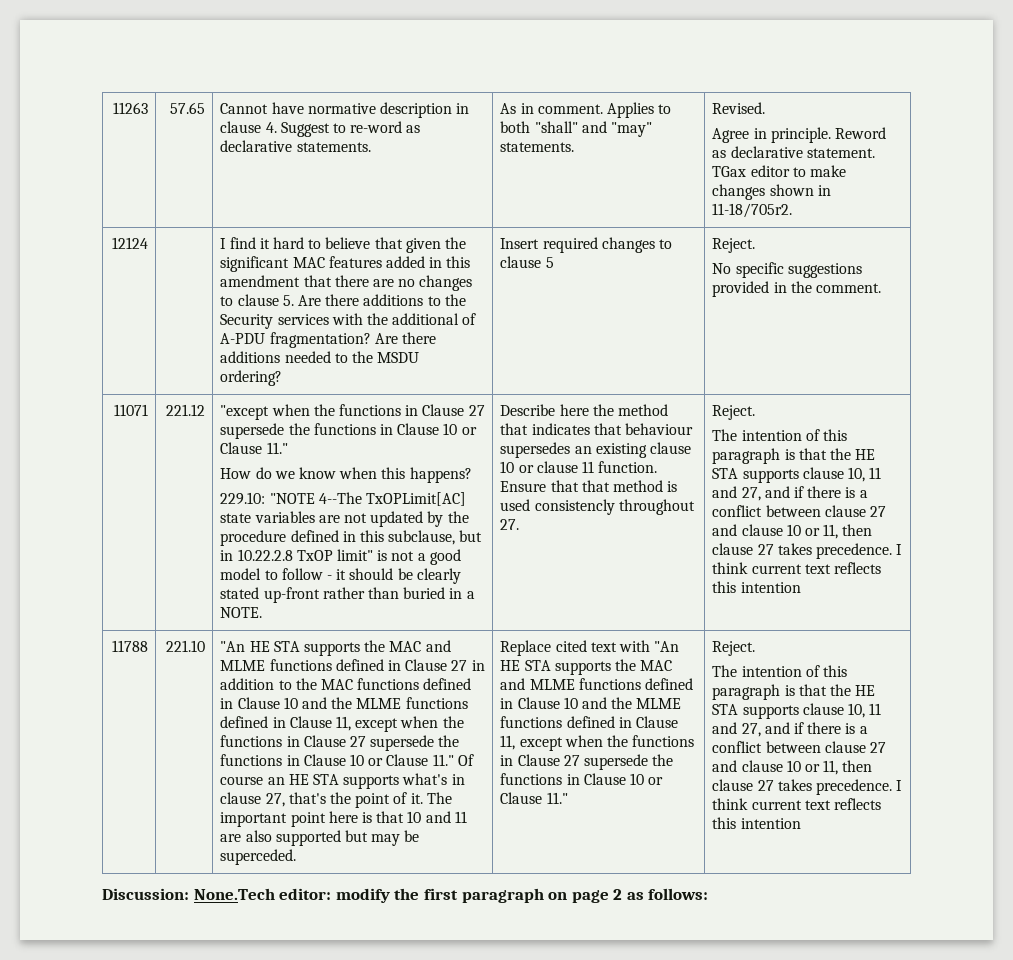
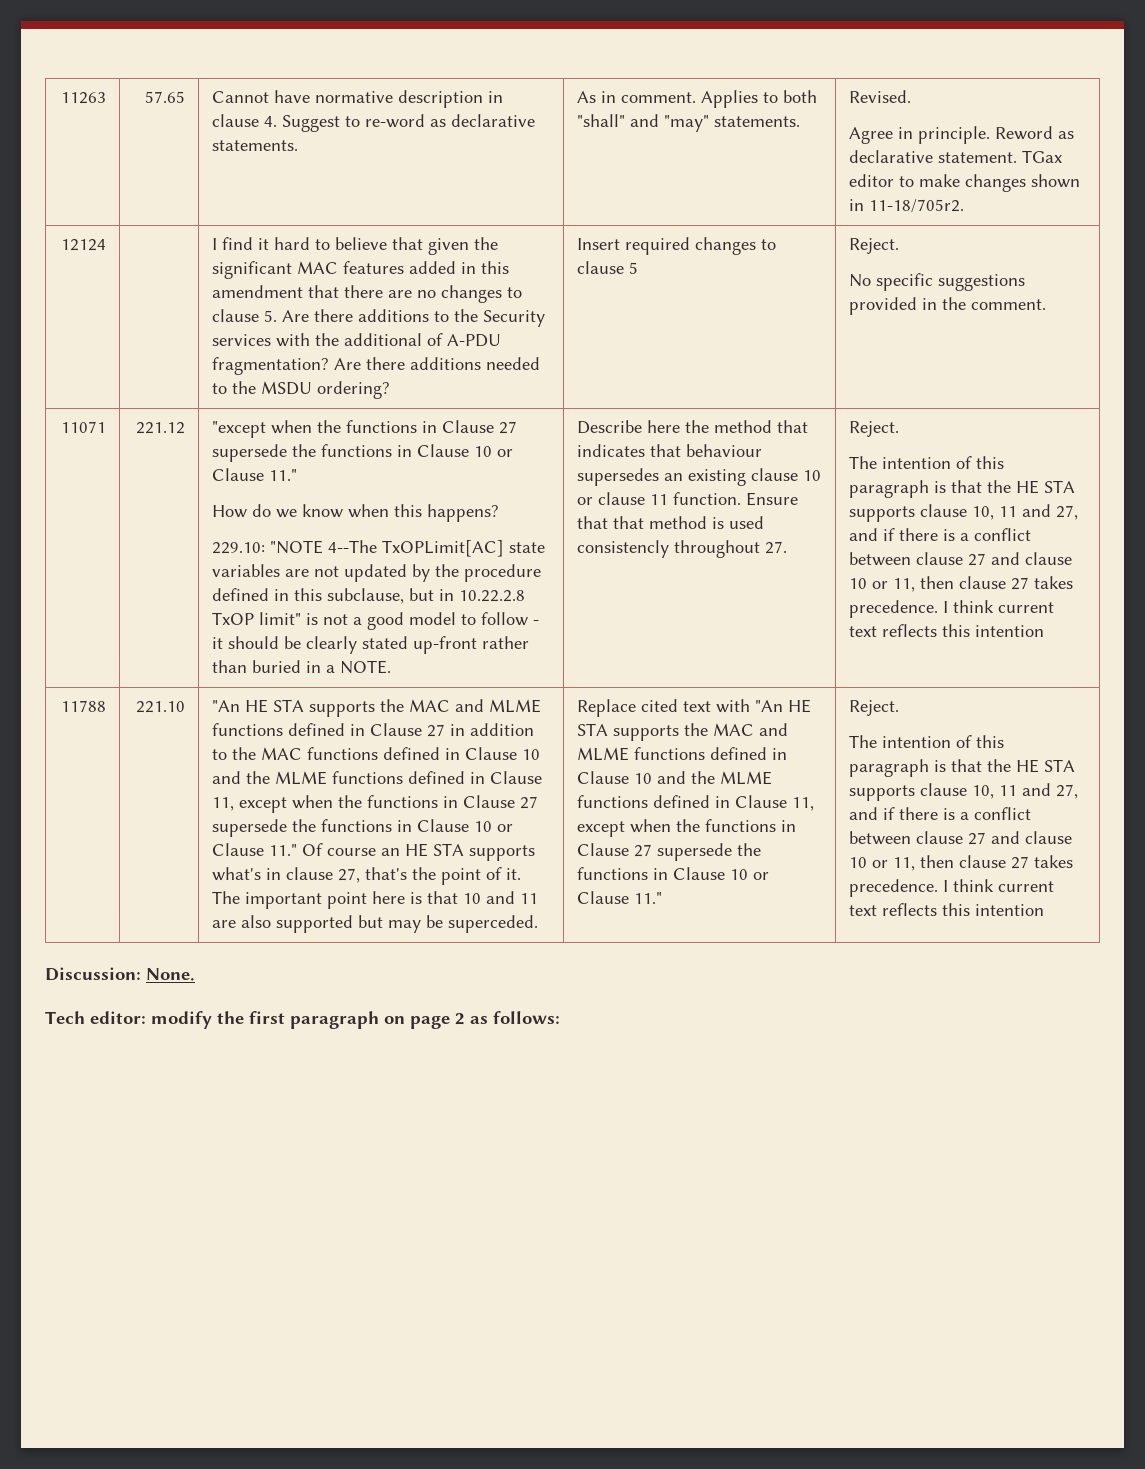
- Discussion: None.Tech editor: modify the first paragraph on page 2 as follows:
+ Discussion: None.
+ Tech editor: modify the first paragraph on page 2 as follows:

